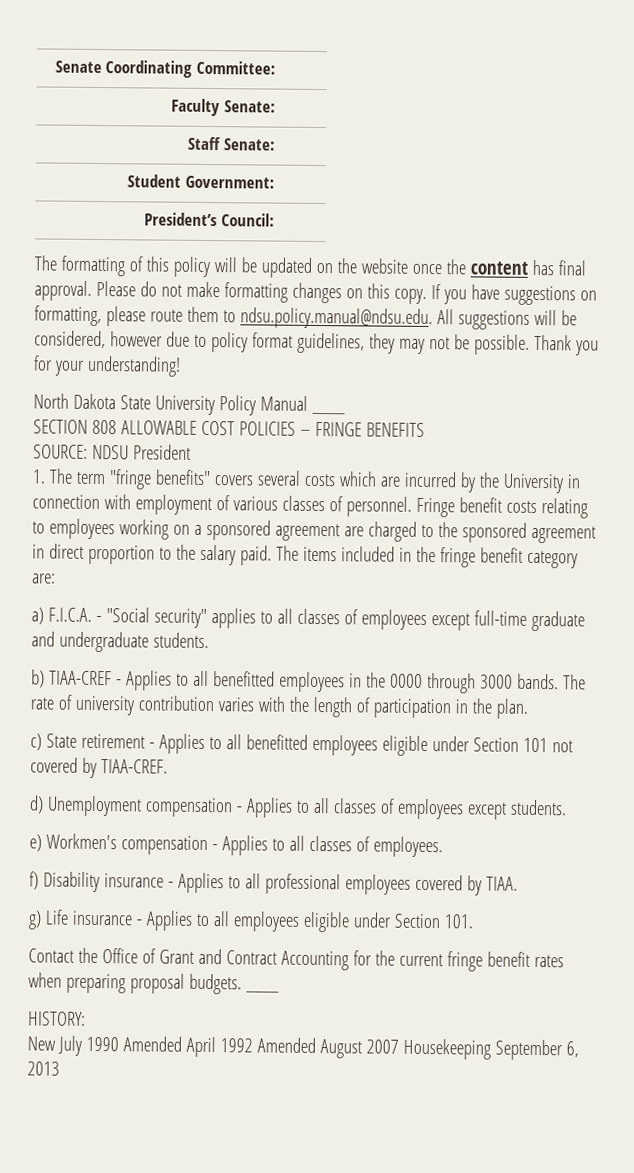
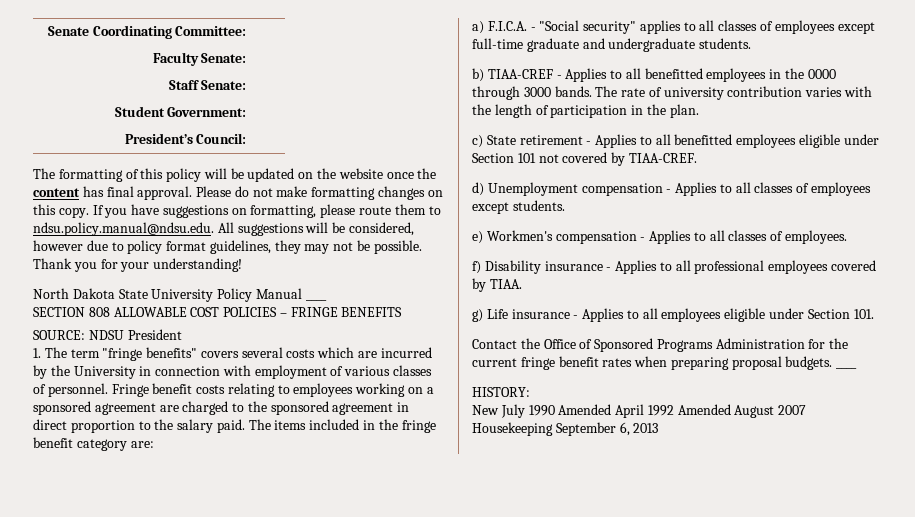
- Contact the Office of Grant and Contract Accounting for the current fringe benefit rates when preparing proposal budgets.
+ Contact the Office of Sponsored Programs Administration for the current fringe benefit rates when preparing proposal budgets.

